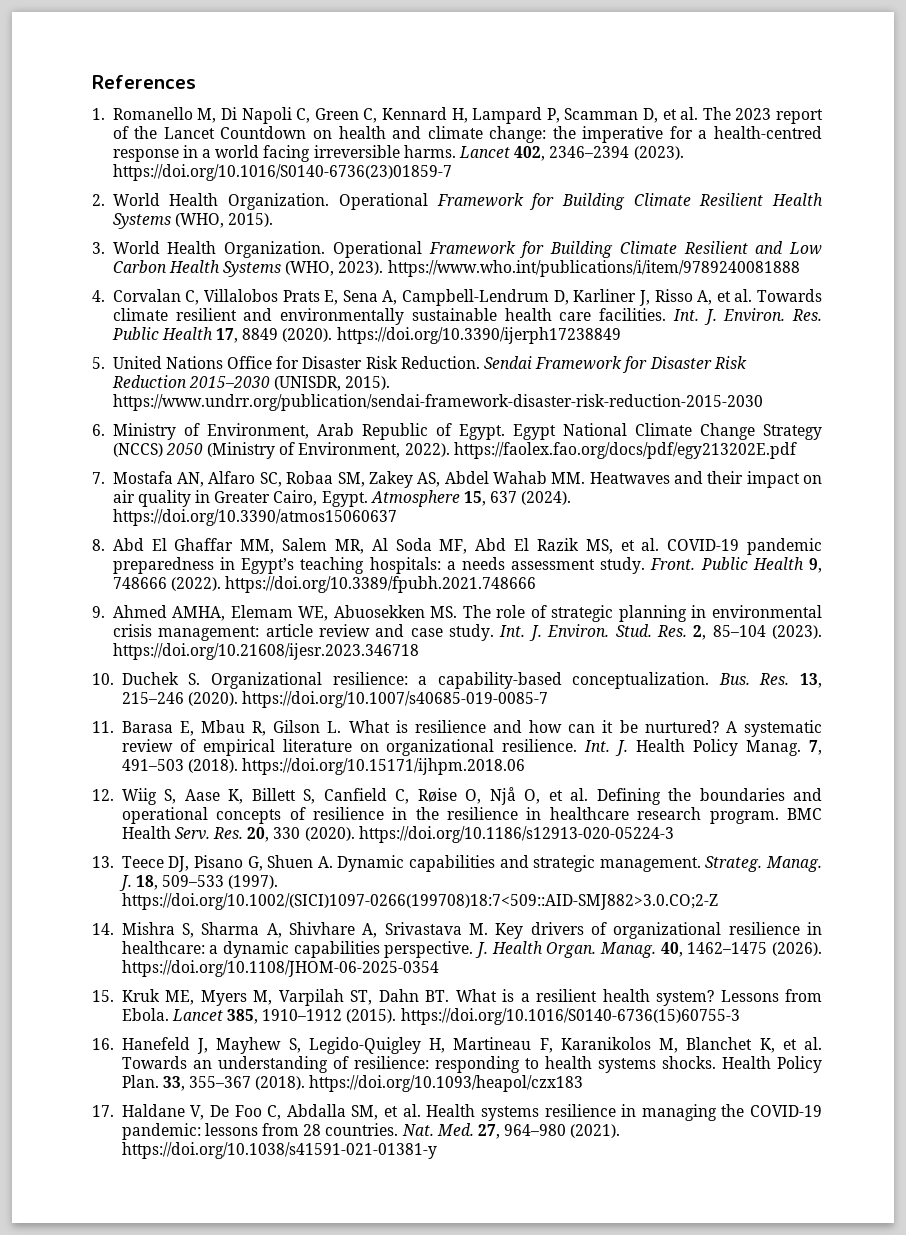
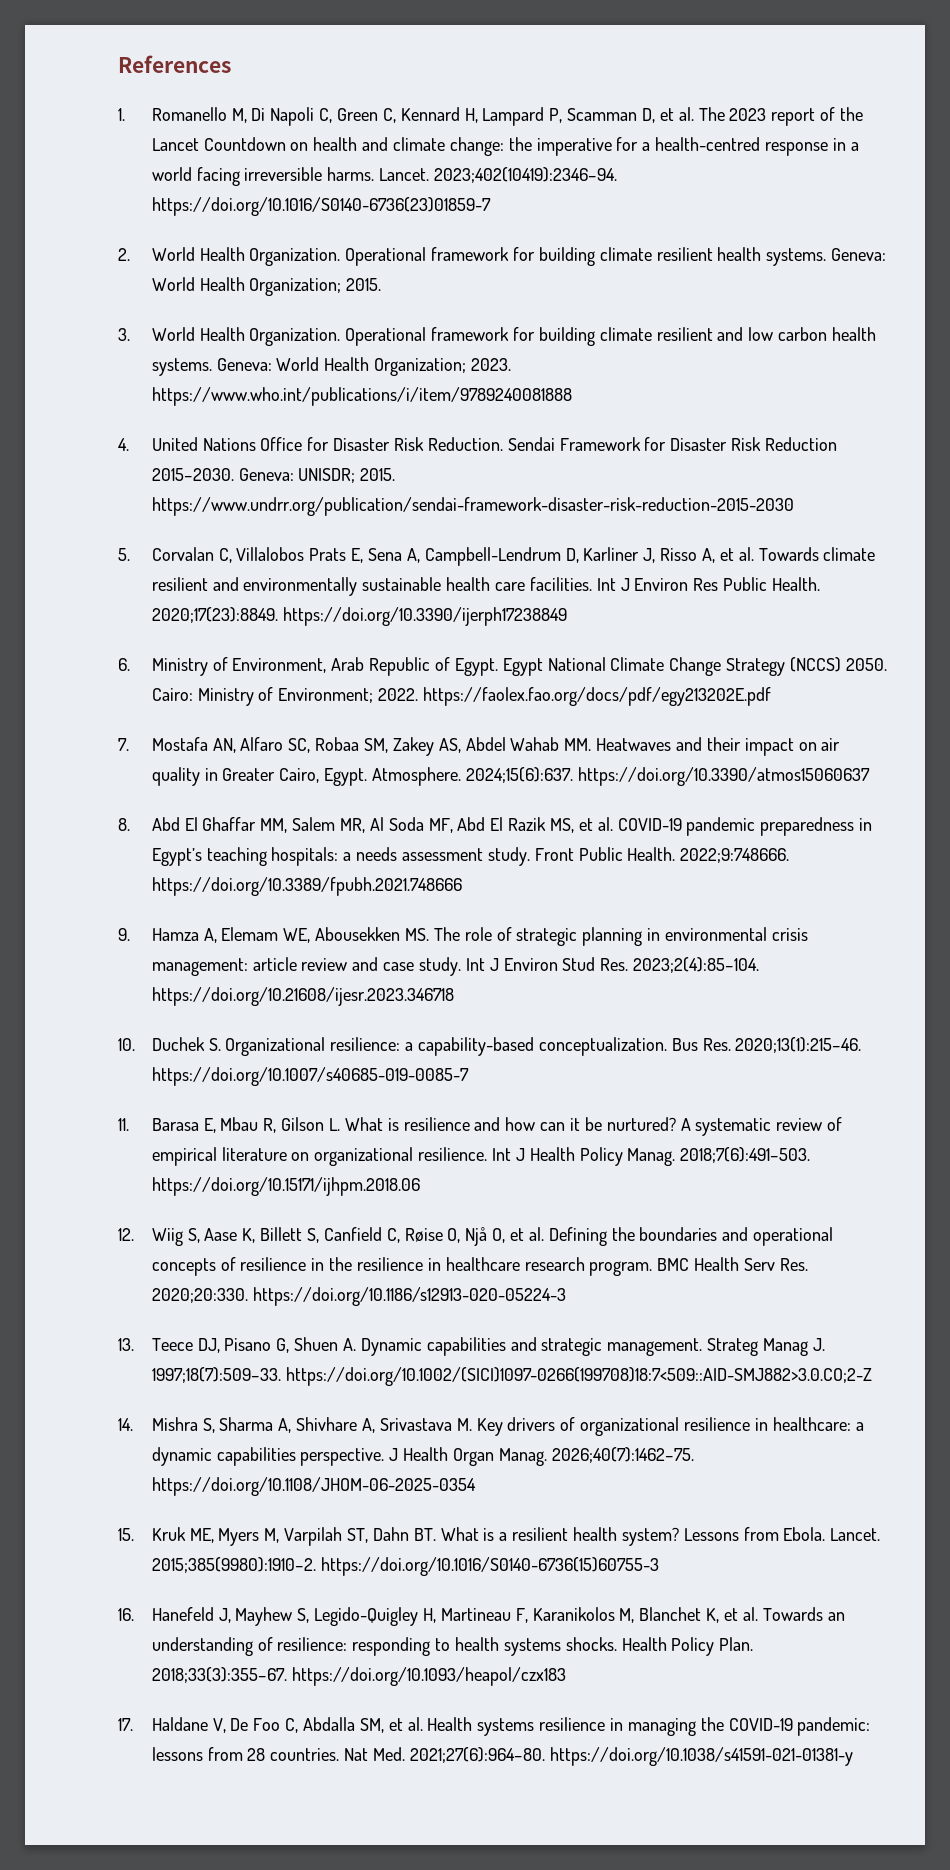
- Lancet 402, 2346–2394 (2023). https://doi.org/10.1016/S0140-6736(23)01859-7
+ Lancet. 2023;402(10419):2346–94. https://doi.org/10.1016/S0140-6736(23)01859-7
- Operational Framework for Building Climate Resilient Health Systems (WHO, 2015).
+ Operational framework for building climate resilient health systems. Geneva: World Health Organization; 2015.
- Operational Framework for Building Climate Resilient and Low Carbon Health Systems (WHO, 2023). https://www.who.int/publications/i/item/9789240081888
- 4. Corvalan C, Villalobos Prats E, Sena A, Campbell-Lendrum D, Karliner J, Risso A, et al. Towards climate resilient and environmentally sustainable health care facilities.
+ Operational framework for building climate resilient and low carbon health systems. Geneva: World Health Organization; 2023. https://www.who.int/publications/i/item/9789240081888
+ 4. United Nations Office for Disaster Risk Reduction. Sendai Framework for Disaster Risk Reduction 2015–2030. Geneva: UNISDR; 2015. https://www.undrr.org/publication/sendai-framework-disaster-risk-reduction-2015-2030
+ 5. Corvalan C, Villalobos Prats E, Sena A, Campbell-Lendrum D, Karliner J, Risso A, et al. Towards climate resilient and environmentally sustainable health care facilities.
- Int. J. Environ. Res. Public Health 17, 8849 (2020). https://doi.org/10.3390/ijerph17238849
- 5. United Nations Office for Disaster Risk Reduction. Sendai Framework for Disaster Risk Reduction 2015–2030 (UNISDR, 2015). https://www.undrr.org/publication/sendai-framework-disaster-risk-reduction-2015-2030
+ Int J Environ Res Public Health. 2020;17(23):8849. https://doi.org/10.3390/ijerph17238849
- Egypt National Climate Change Strategy (NCCS) 2050 (Ministry of Environment, 2022). https://faolex.fao.org/docs/pdf/egy213202E.pdf
+ Egypt National Climate Change Strategy (NCCS) 2050. Cairo: Ministry of Environment; 2022. https://faolex.fao.org/docs/pdf/egy213202E.pdf
- Atmosphere 15, 637 (2024). https://doi.org/10.3390/atmos15060637
+ Atmosphere. 2024;15(6):637. https://doi.org/10.3390/atmos15060637
- Front. Public Health 9, 748666 (2022). https://doi.org/10.3389/fpubh.2021.748666
+ Front Public Health. 2022;9:748666. https://doi.org/10.3389/fpubh.2021.748666
- 9. Ahmed AMHA, Elemam WE, Abuosekken MS. The role of strategic planning in environmental crisis management: article review and case study.
+ 9. Hamza A, Elemam WE, Abousekken MS. The role of strategic planning in environmental crisis management: article review and case study.
- Int. J. Environ. Stud. Res. 2, 85–104 (2023). https://doi.org/10.21608/ijesr.2023.346718
+ Int J Environ Stud Res. 2023;2(4):85–104. https://doi.org/10.21608/ijesr.2023.346718
- Bus. Res. 13, 215–246 (2020). https://doi.org/10.1007/s40685-019-0085-7
+ Bus Res. 2020;13(1):215–46. https://doi.org/10.1007/s40685-019-0085-7
- Int. J. Health Policy Manag.
+ Int J Health Policy Manag.
- 7, 491–503 (2018). https://doi.org/10.15171/ijhpm.2018.06
+ 2018;7(6):491–503. https://doi.org/10.15171/ijhpm.2018.06
- BMC Health Serv. Res. 20, 330 (2020). https://doi.org/10.1186/s12913-020-05224-3
+ BMC Health Serv Res. 2020;20:330. https://doi.org/10.1186/s12913-020-05224-3
- Strateg. Manag. J. 18, 509–533 (1997). https://doi.org/10.1002/(SICI)1097-0266(199708)18:7<509::AID-SMJ882>3.0.CO;2-Z
+ Strateg Manag J. 1997;18(7):509–33. https://doi.org/10.1002/(SICI)1097-0266(199708)18:7<509::AID-SMJ882>3.0.CO;2-Z
- J. Health Organ. Manag. 40, 1462–1475 (2026). https://doi.org/10.1108/JHOM-06-2025-0354
+ J Health Organ Manag. 2026;40(7):1462–75. https://doi.org/10.1108/JHOM-06-2025-0354
- Lancet 385, 1910–1912 (2015). https://doi.org/10.1016/S0140-6736(15)60755-3
+ Lancet. 2015;385(9980):1910–2. https://doi.org/10.1016/S0140-6736(15)60755-3
- 33, 355–367 (2018). https://doi.org/10.1093/heapol/czx183
+ 2018;33(3):355–67. https://doi.org/10.1093/heapol/czx183
- Nat. Med. 27, 964–980 (2021). https://doi.org/10.1038/s41591-021-01381-y
+ Nat Med. 2021;27(6):964–80. https://doi.org/10.1038/s41591-021-01381-y

